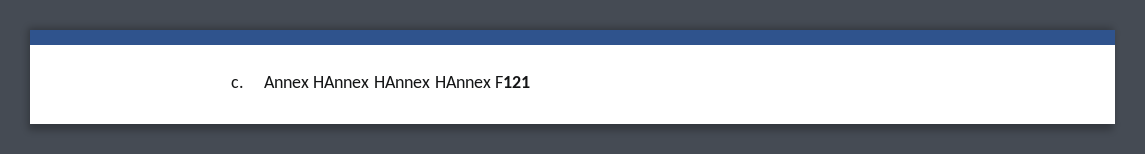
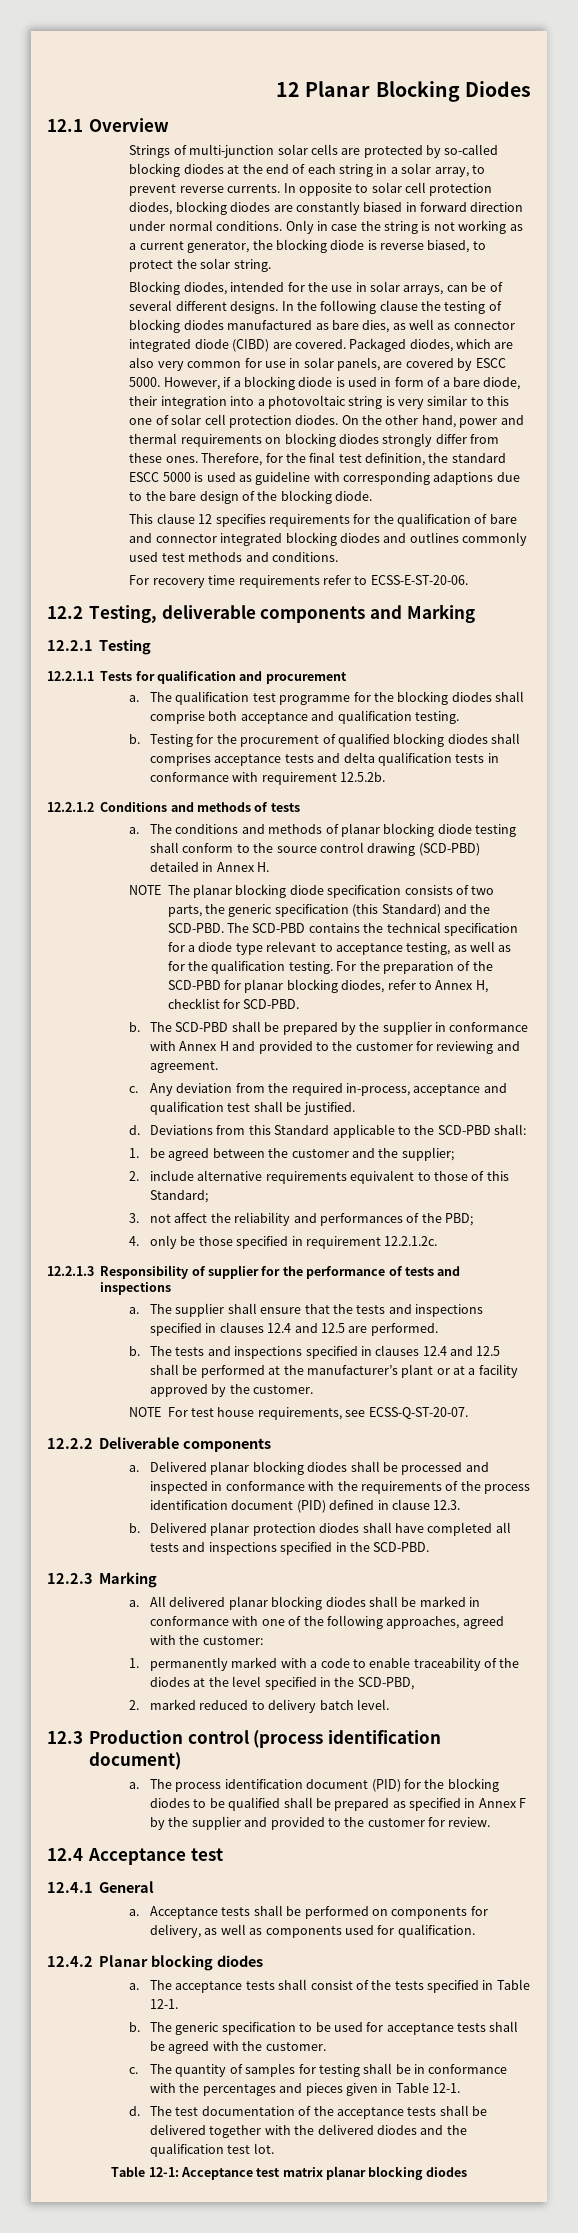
- c. Annex HAnnex HAnnex HAnnex F121
+ 12 Planar Blocking Diodes
+ 12.1 Overview
+ Strings of multi-junction solar cells are protected by so-called blocking diodes at the end of each string in a solar array, to prevent reverse currents. In opposite to solar cell protection diodes, blocking diodes are constantly biased in forward direction under normal conditions. Only in case the string is not working as a current generator, the blocking diode is reverse biased, to protect the solar string.
+ Blocking diodes, intended for the use in solar arrays, can be of several different designs. In the following clause the testing of blocking diodes manufactured as bare dies, as well as connector integrated diode (CIBD) are covered. Packaged diodes, which are also very common for use in solar panels, are covered by ESCC 5000. However, if a blocking diode is used in form of a bare diode, their integration into a photovoltaic string is very similar to this one of solar cell protection diodes. On the other hand, power and thermal requirements on blocking diodes strongly differ from these ones. Therefore, for the final test definition, the standard ESCC 5000 is used as guideline with corresponding adaptions due to the bare design of the blocking diode.
+ This clause 12 specifies requirements for the qualification of bare and connector integrated blocking diodes and outlines commonly used test methods and conditions.
+ For recovery time requirements refer to ECSS-E-ST-20-06.
+ 12.2 Testing, deliverable components and Marking
+ 12.2.1 Testing
+ 12.2.1.1 Tests for qualification and procurement
+ a. The qualification test programme for the blocking diodes shall comprise both acceptance and qualification testing.
+ b. Testing for the procurement of qualified blocking diodes shall comprises acceptance tests and delta qualification tests in conformance with requirement 12.5.2b.
+ 12.2.1.2 Conditions and methods of tests
+ a. The conditions and methods of planar blocking diode testing shall conform to the source control drawing (SCD-PBD) detailed in Annex H.
+ NOTE The planar blocking diode specification consists of two parts, the generic specification (this Standard) and the SCD-PBD. The SCD-PBD contains the technical specification for a diode type relevant to acceptance testing, as well as for the qualification testing. For the preparation of the SCD-PBD for planar blocking diodes, refer to Annex H, checklist for SCD-PBD.
+ b. The SCD-PBD shall be prepared by the supplier in conformance with Annex H and provided to the customer for reviewing and agreement.
+ c. Any deviation from the required in-process, acceptance and qualification test shall be justified.
+ d. Deviations from this Standard applicable to the SCD-PBD shall:
+ 1. be agreed between the customer and the supplier;
+ 2. include alternative requirements equivalent to those of this Standard;
+ 3. not affect the reliability and performances of the PBD;
+ 4. only be those specified in requirement 12.2.1.2c.
+ 12.2.1.3 Responsibility of supplier for the performance of tests and inspections
+ a. The supplier shall ensure that the tests and inspections specified in clauses 12.4 and 12.5 are performed.
+ b. The tests and inspections specified in clauses 12.4 and 12.5 shall be performed at the manufacturer’s plant or at a facility approved by the customer.
+ NOTE For test house requirements, see ECSS-Q-ST-20-07.
+ 12.2.2 Deliverable components
+ a. Delivered planar blocking diodes shall be processed and inspected in conformance with the requirements of the process identification document (PID) defined in clause 12.3.
+ b. Delivered planar protection diodes shall have completed all tests and inspections specified in the SCD-PBD.
+ 12.2.3 Marking
+ a. All delivered planar blocking diodes shall be marked in conformance with one of the following approaches, agreed with the customer:
+ 1. permanently marked with a code to enable traceability of the diodes at the level specified in the SCD-PBD,
+ 2. marked reduced to delivery batch level.
+ 12.3 Production control (process identification document)
+ a. The process identification document (PID) for the blocking diodes to be qualified shall be prepared as specified in Annex F by the supplier and provided to the customer for review.
+ 12.4 Acceptance test
+ 12.4.1 General
+ a. Acceptance tests shall be performed on components for delivery, as well as components used for qualification.
+ 12.4.2 Planar blocking diodes
+ a. The acceptance tests shall consist of the tests specified in Table 12-1.
+ b. The generic specification to be used for acceptance tests shall be agreed with the customer.
+ c. The quantity of samples for testing shall be in conformance with the percentages and pieces given in Table 12-1.
+ d. The test documentation of the acceptance tests shall be delivered together with the delivered diodes and the qualification test lot.
+ Table 12-1: Acceptance test matrix planar blocking diodes

